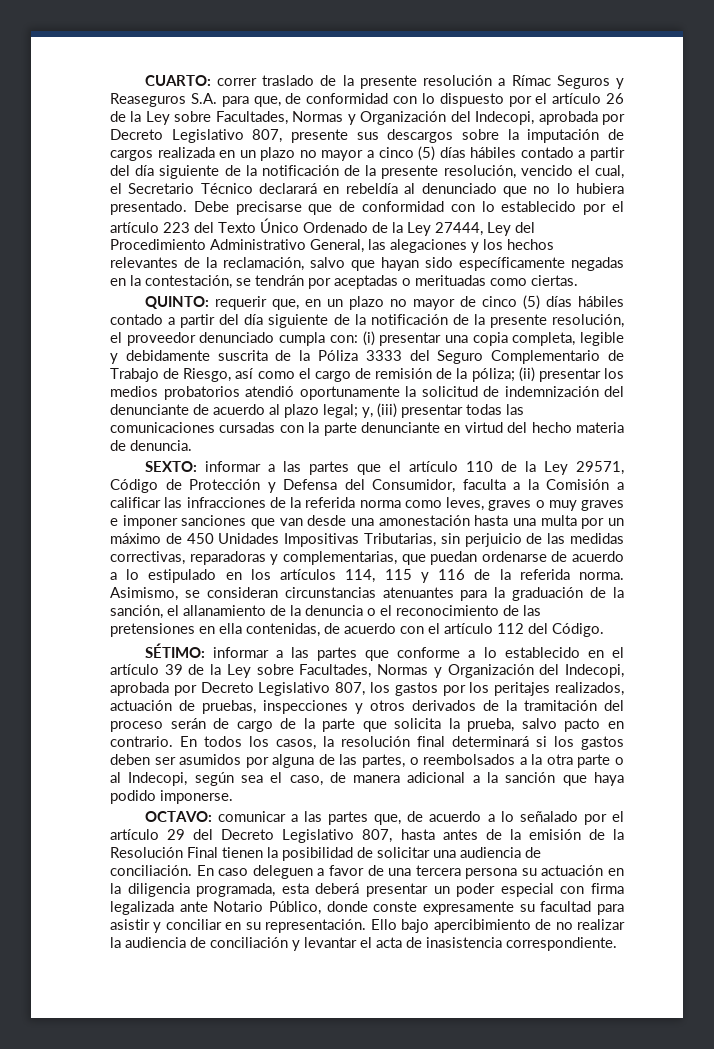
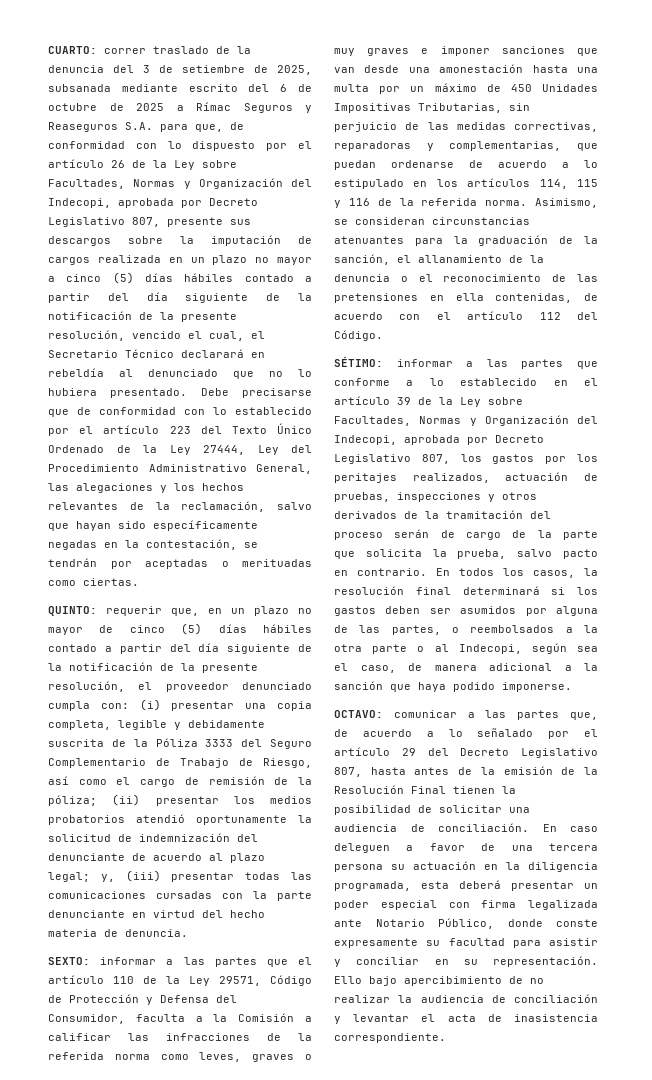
- correr traslado de la presente resolución a Rímac Seguros y Reaseguros S.A. para que, de conformidad con lo dispuesto por el artículo 26 de la Ley sobre Facultades, Normas y Organización del Indecopi, aprobada por Decreto Legislativo 807, presente sus descargos sobre la imputación de cargos realizada en un plazo no mayor a cinco (5) días hábiles contado a partir del día siguiente de la notificación de la presente resolución, vencido el cual, el Secretario Técnico declarará en rebeldía al denunciado que no lo hubiera presentado.
+ correr traslado de la denuncia del 3 de setiembre de 2025, subsanada mediante escrito del 6 de octubre de 2025 a Rímac Seguros y Reaseguros S.A. para que, de conformidad con lo dispuesto por el artículo 26 de la Ley sobre Facultades, Normas y Organización del Indecopi, aprobada por Decreto Legislativo 807, presente sus descargos sobre la imputación de cargos realizada en un plazo no mayor a cinco (5) días hábiles contado a partir del día siguiente de la notificación de la presente resolución, vencido el cual, el Secretario Técnico declarará en rebeldía al denunciado que no lo hubiera presentado.

